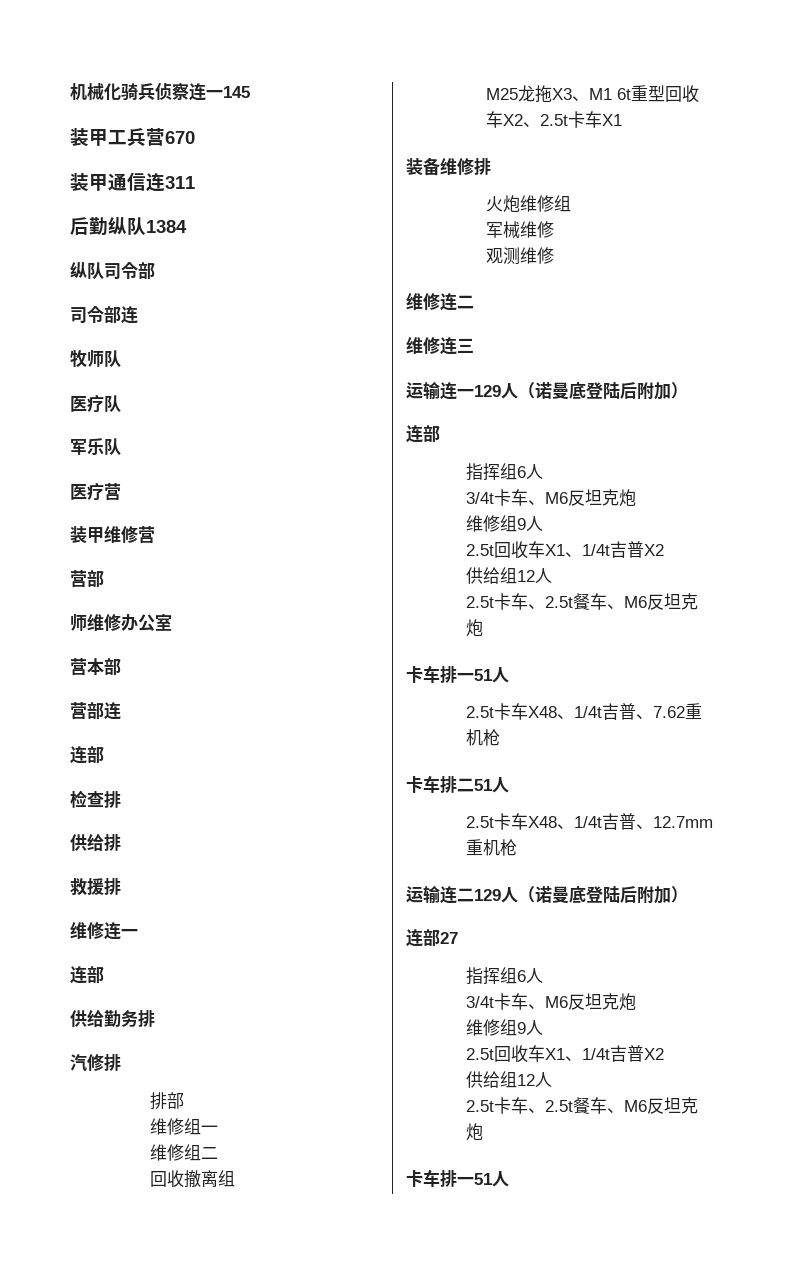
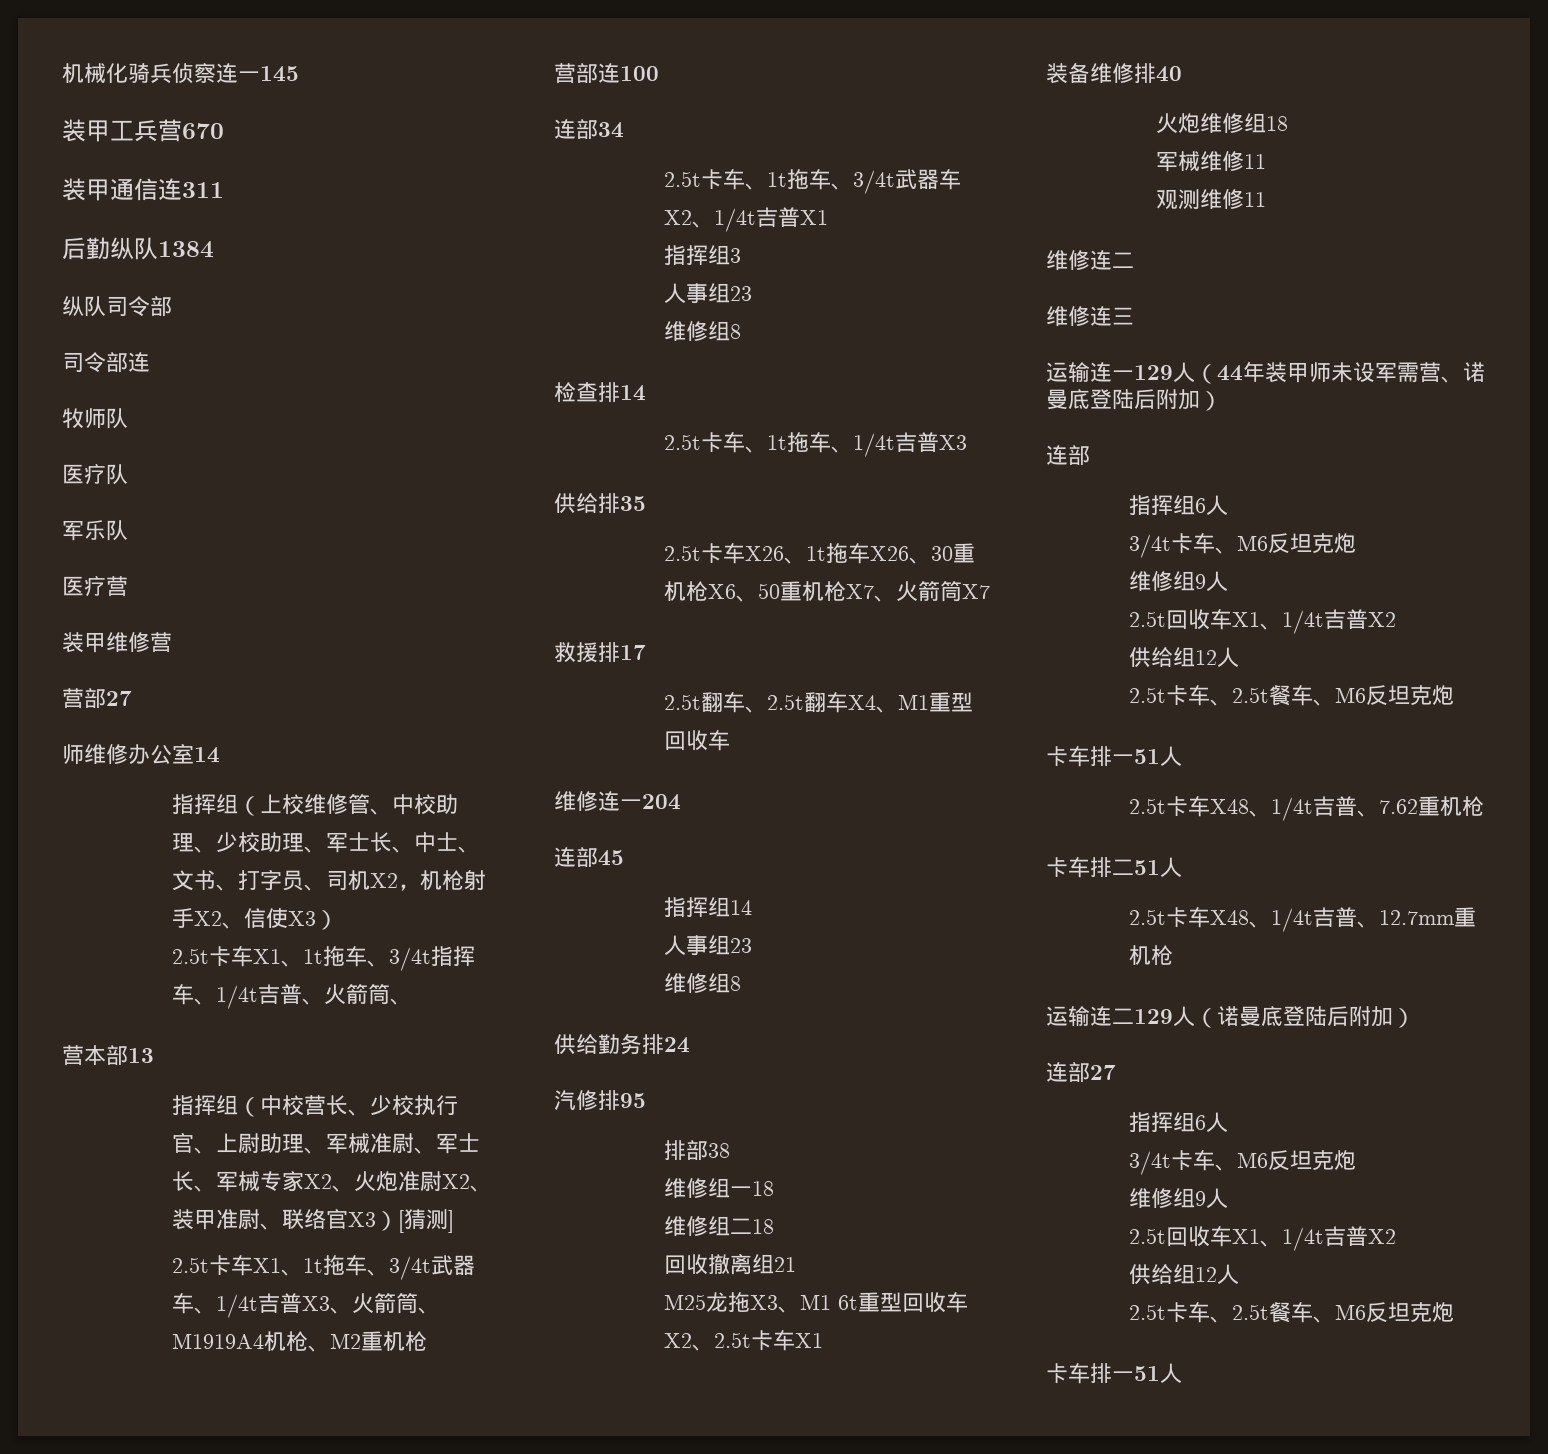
  装甲维修营
- 营部
+ 营部27
- 师维修办公室
- 营本部
+ 师维修办公室14
+ 指挥组（上校维修管、中校助理、少校助理、军士长、中士、文书、打字员、司机X2，机枪射手X2、信使X3）
+ 2.5t卡车X1、1t拖车、3/4t指挥车、1/4t吉普、火箭筒、
+ 营本部13
+ 指挥组（中校营长、少校执行官、上尉助理、军械准尉、军士长、军械专家X2、火炮准尉X2、装甲准尉、联络官X3）[猜测]
+ 2.5t卡车X1、1t拖车、3/4t武器车、1/4t吉普X3、火箭筒、M1919A4机枪、M2重机枪
- 营部连
- 连部
- 检查排
- 供给排
- 救援排
+ 营部连100
+ 连部34
+ 2.5t卡车、1t拖车、3/4t武器车X2、1/4t吉普X1
+ 指挥组3
+ 人事组23
+ 维修组8
+ 检查排14
+ 2.5t卡车、1t拖车、1/4t吉普X3
+ 供给排35
+ 2.5t卡车X26、1t拖车X26、30重机枪X6、50重机枪X7、火箭筒X7
+ 救援排17
+ 2.5t翻车、2.5t翻车X4、M1重型回收车
- 维修连一
- 连部
+ 维修连一204
+ 连部45
+ 指挥组14
+ 人事组23
+ 维修组8
- 供给勤务排
+ 供给勤务排24
- 汽修排
+ 汽修排95
- 排部
+ 排部38
- 维修组一
+ 维修组一18
- 维修组二
+ 维修组二18
- 回收撤离组
+ 回收撤离组21
- 装备维修排
+ 装备维修排40
- 火炮维修组
+ 火炮维修组18
- 军械维修
+ 军械维修11
- 观测维修
+ 观测维修11
- 运输连一129人（诺曼底登陆后附加）
+ 运输连一129人（44年装甲师未设军需营、诺曼底登陆后附加）

